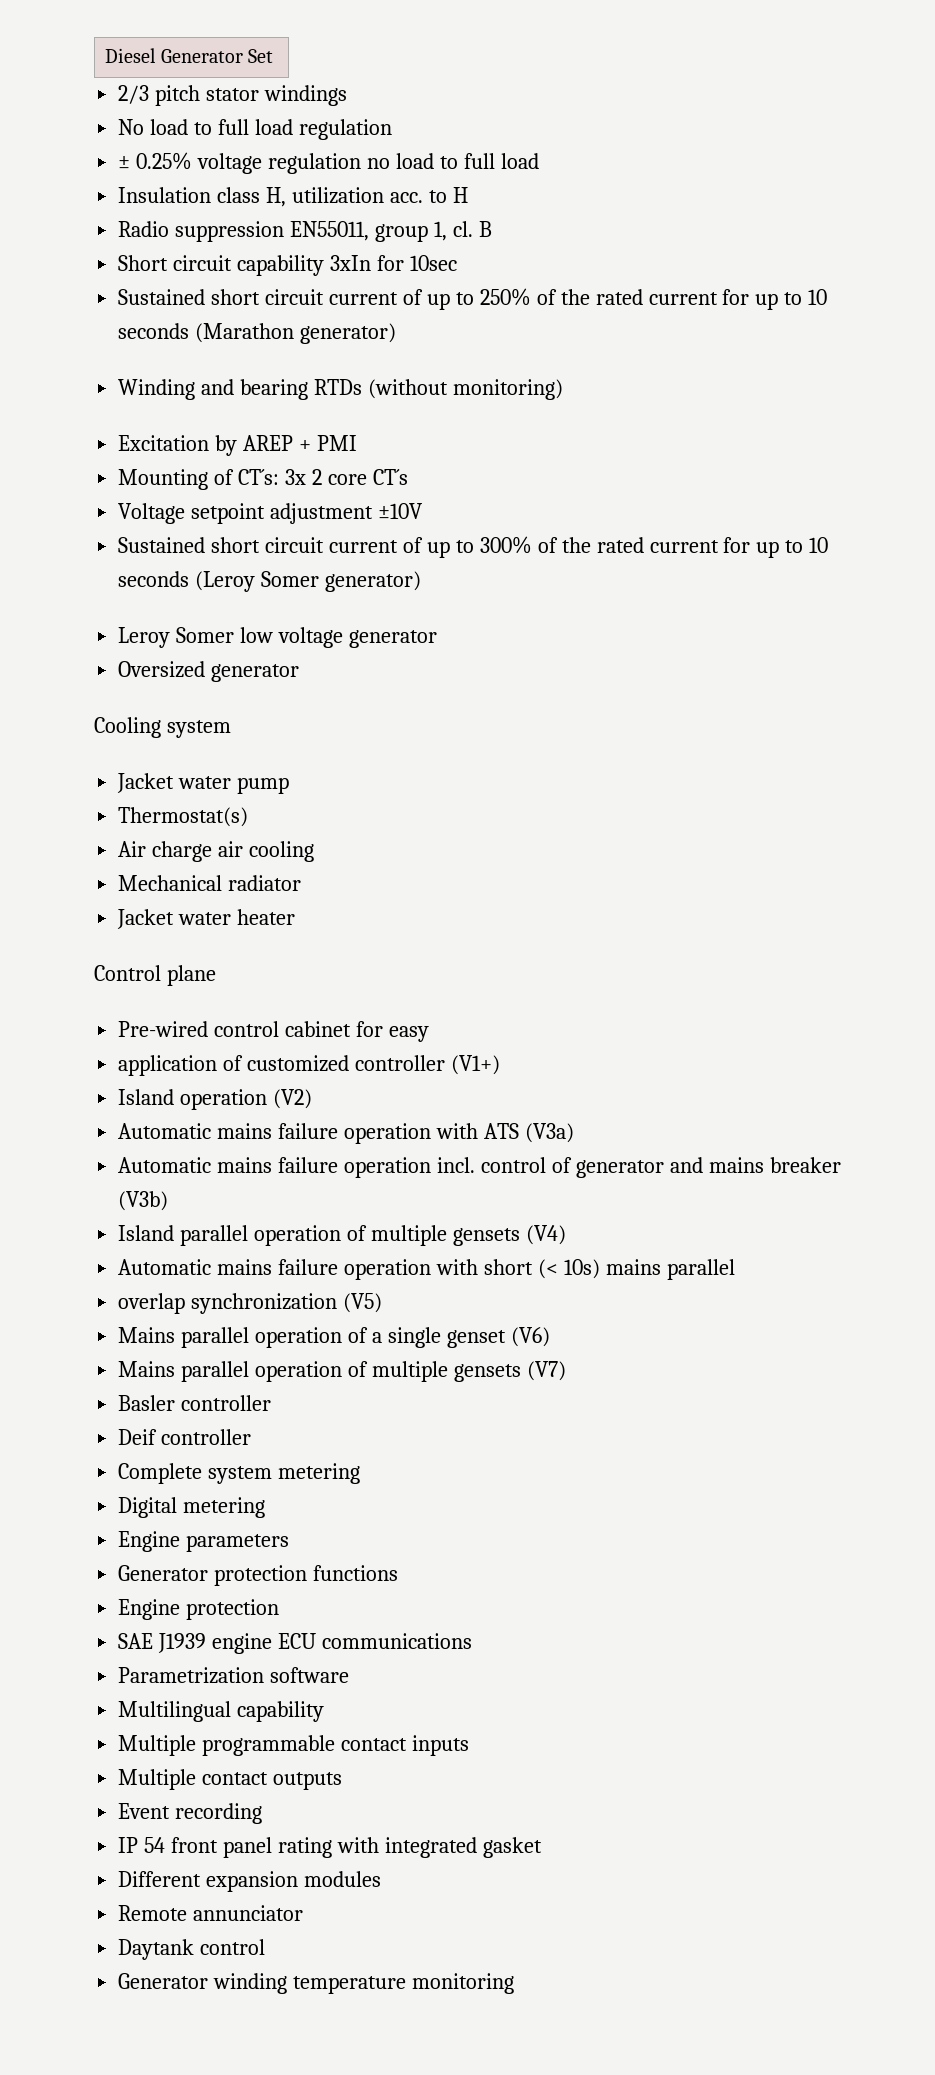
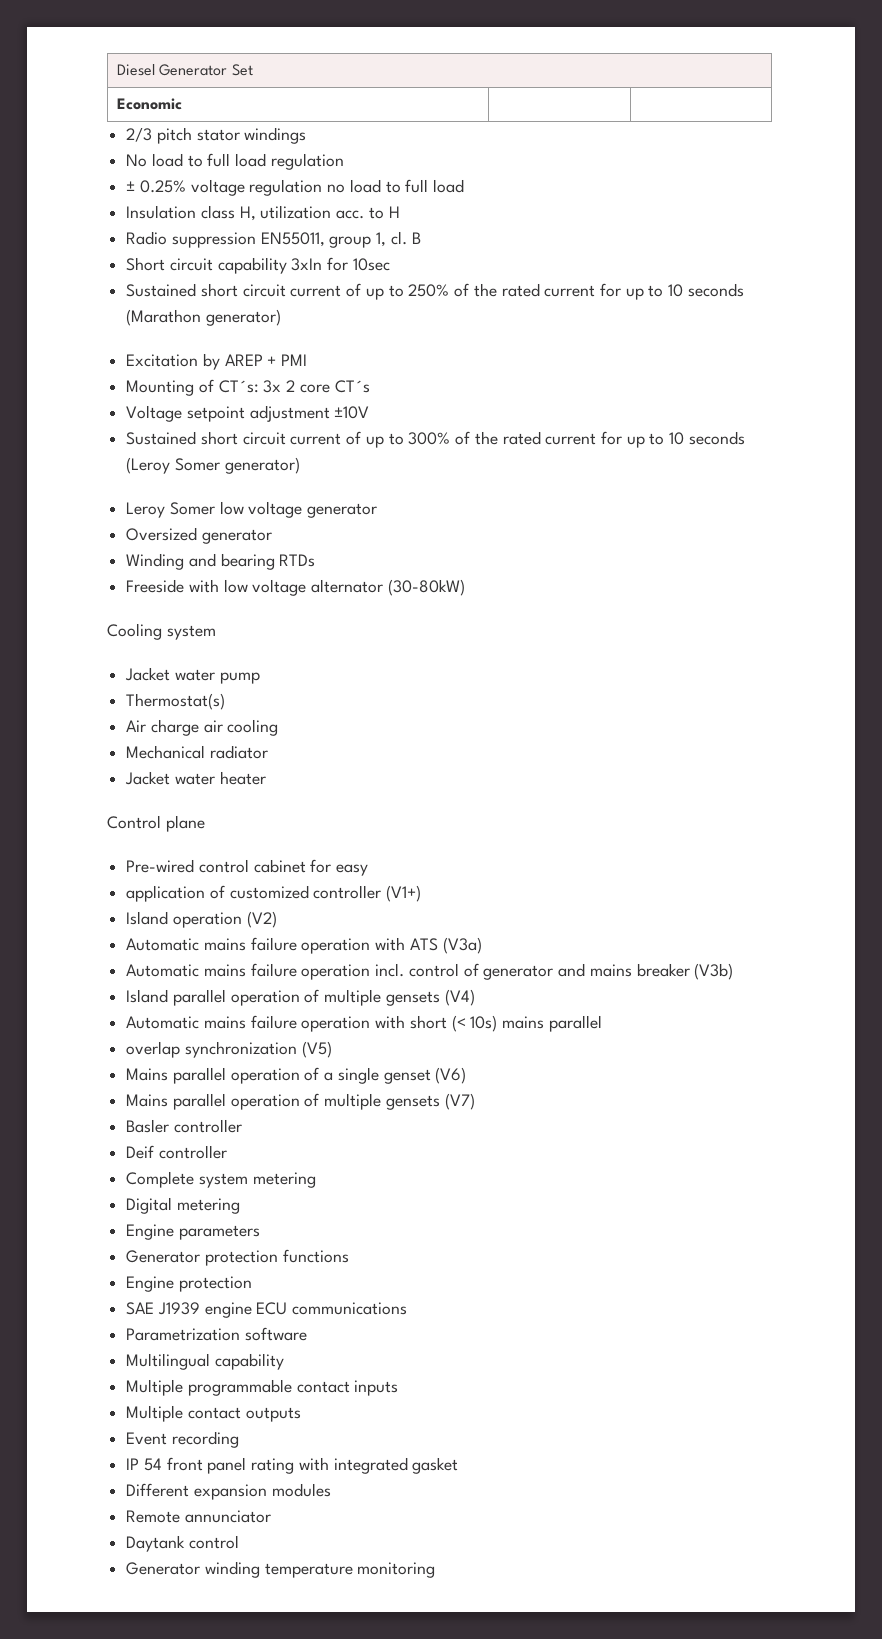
+ Economic | |
- Winding and bearing RTDs (without monitoring)
+ Winding and bearing RTDs
+ Freeside with low voltage alternator (30-80kW)

